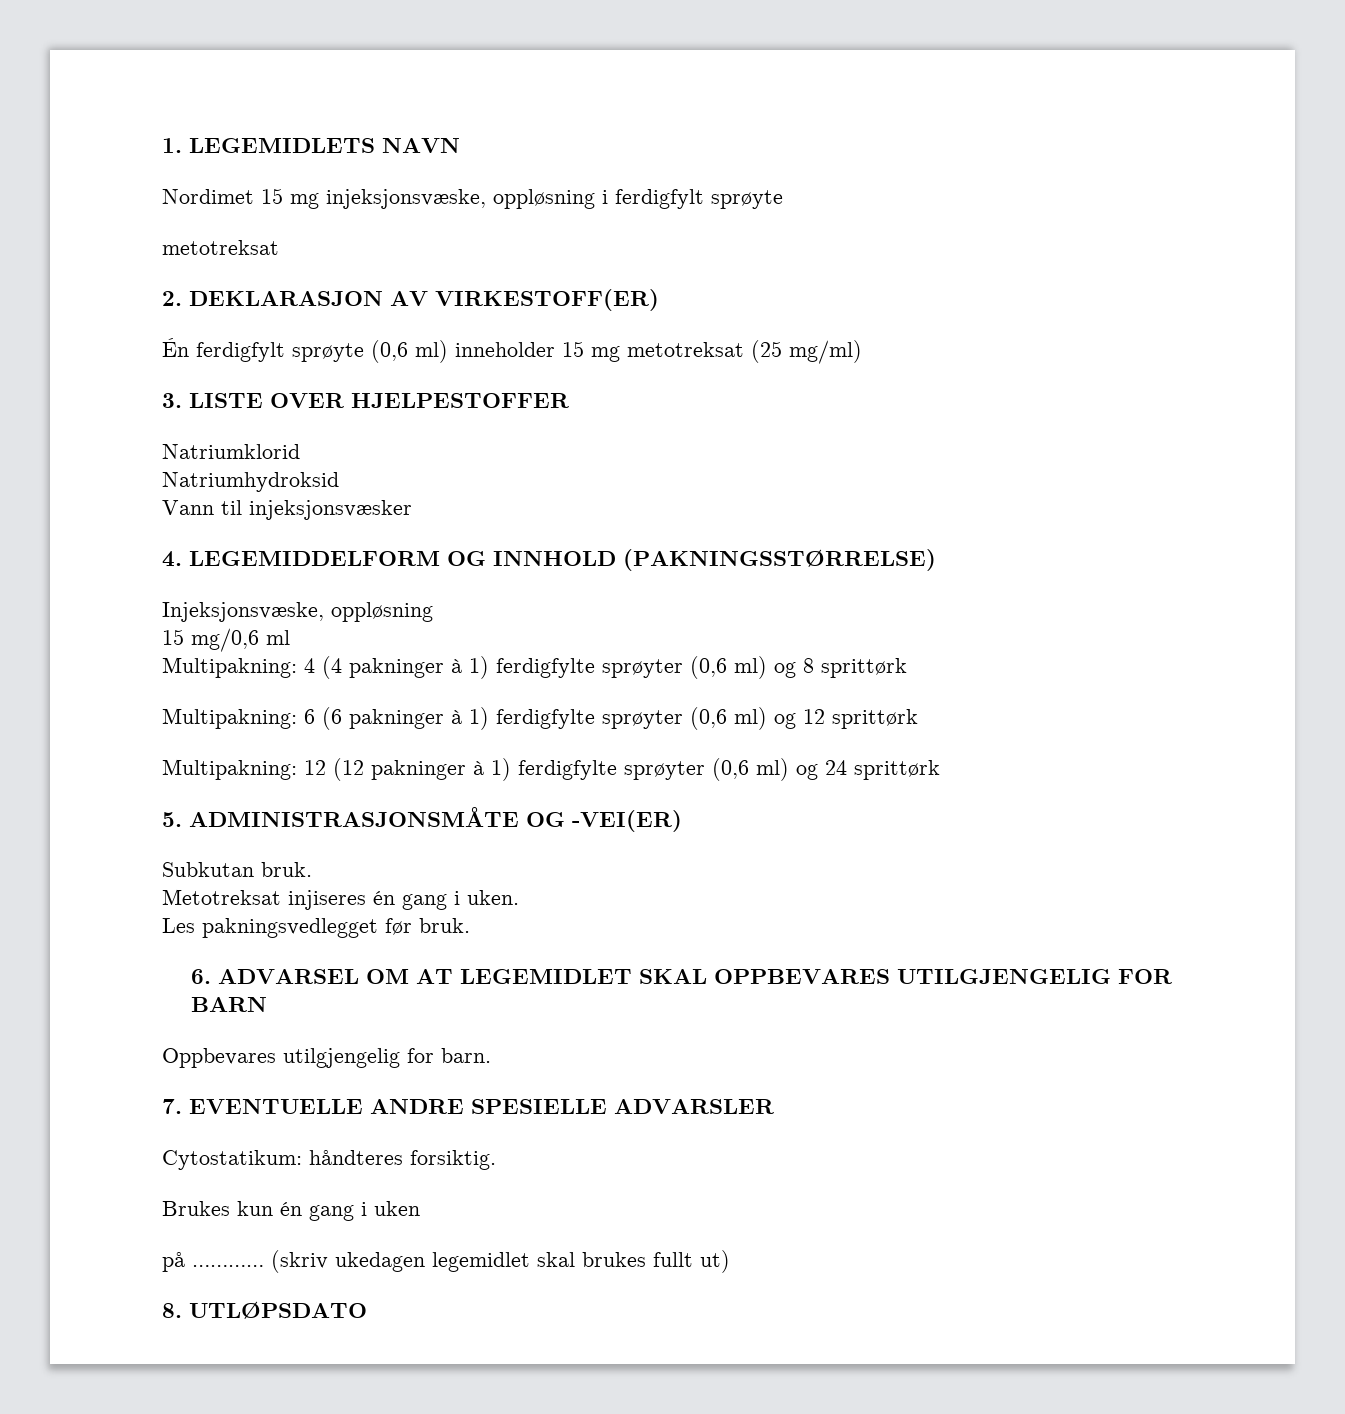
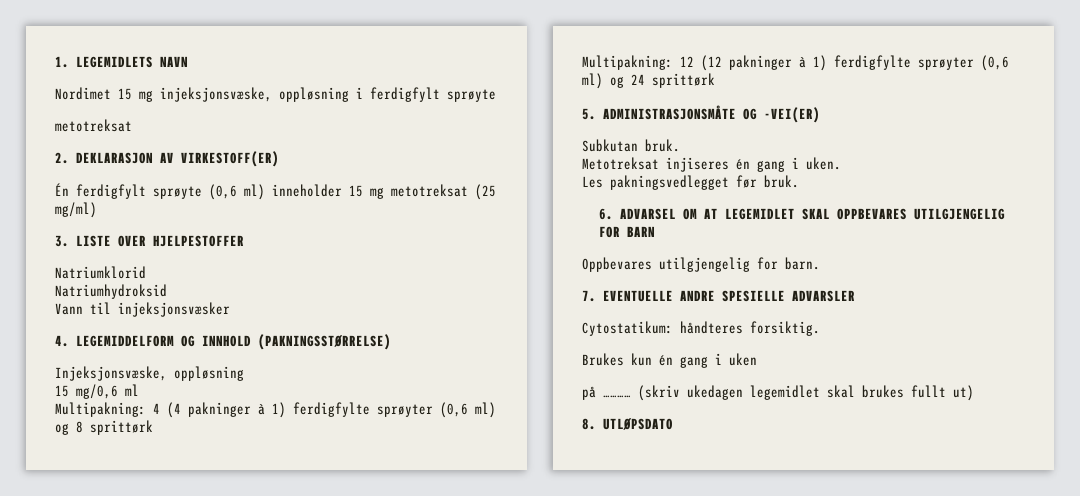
- Multipakning: 6 (6 pakninger à 1) ferdigfylte sprøyter (0,6 ml) og 12 sprittørk

